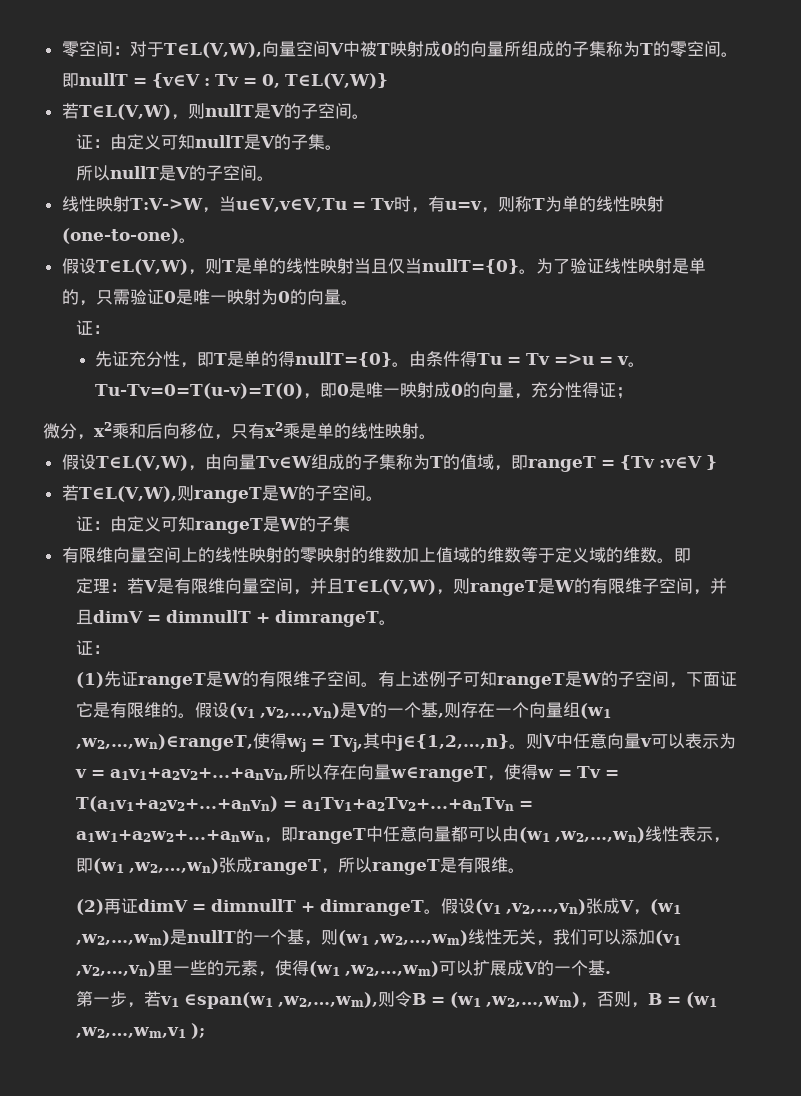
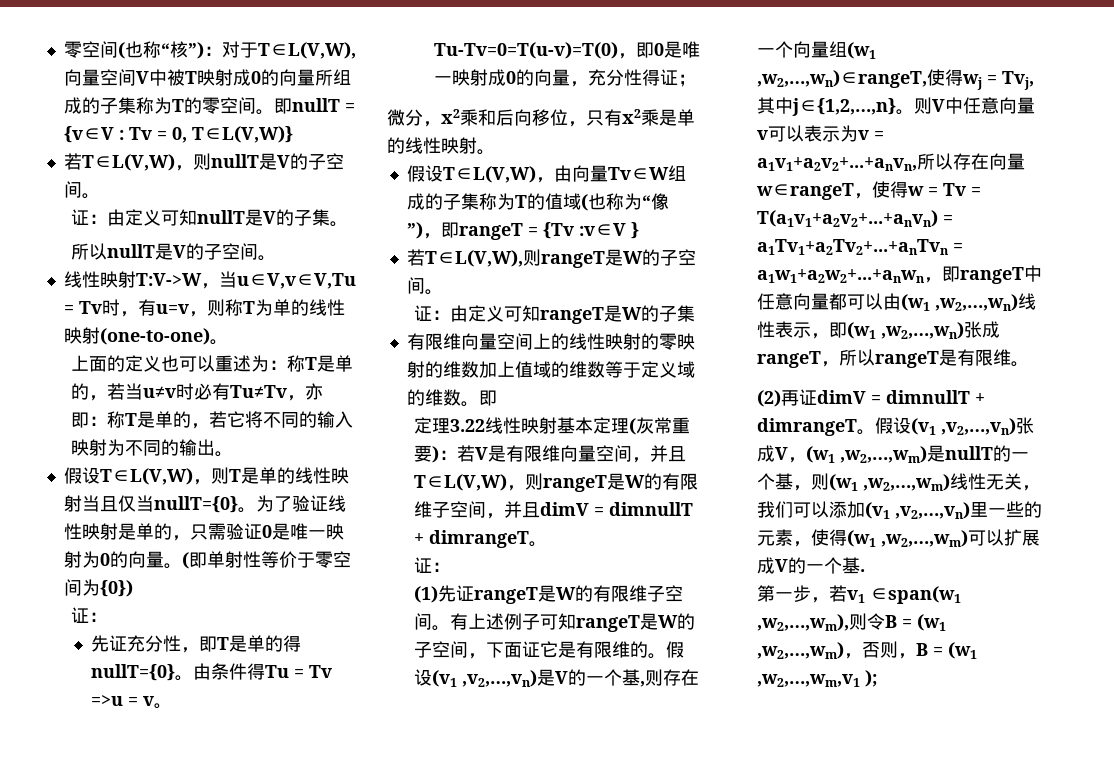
- 零空间：对于T∈L(V,W),向量空间V中被T映射成0的向量所组成的子集称为T的零空间。
+ 零空间(也称“核”)：对于T∈L(V,W),向量空间V中被T映射成0的向量所组成的子集称为T的零空间。
+ 上面的定义也可以重述为：称T是单的，若当u≠v时必有Tu≠Tv，亦即：称T是单的，若它将不同的输入映射为不同的输出。
+ (即单射性等价于零空间为{0})
- 假设T∈L(V,W)，由向量Tv∈W组成的子集称为T的值域，即rangeT = {Tv :v∈V }
+ 假设T∈L(V,W)，由向量Tv∈W组成的子集称为T的值域(也称为“像”)，即rangeT = {Tv :v∈V }
- 定理：若V是有限维向量空间，并且T∈L(V,W)，则rangeT是W的有限维子空间，并且dimV = dimnullT + dimrangeT。
+ 定理3.22线性映射基本定理(灰常重要)：若V是有限维向量空间，并且T∈L(V,W)，则rangeT是W的有限维子空间，并且dimV = dimnullT + dimrangeT。

